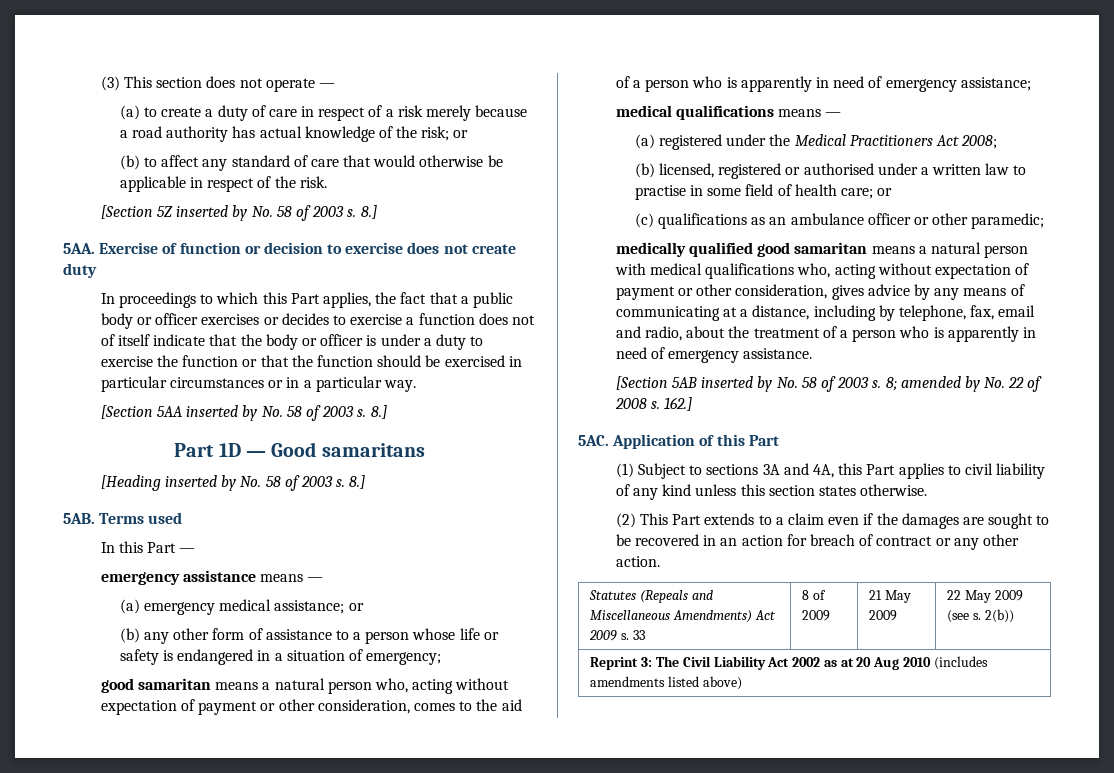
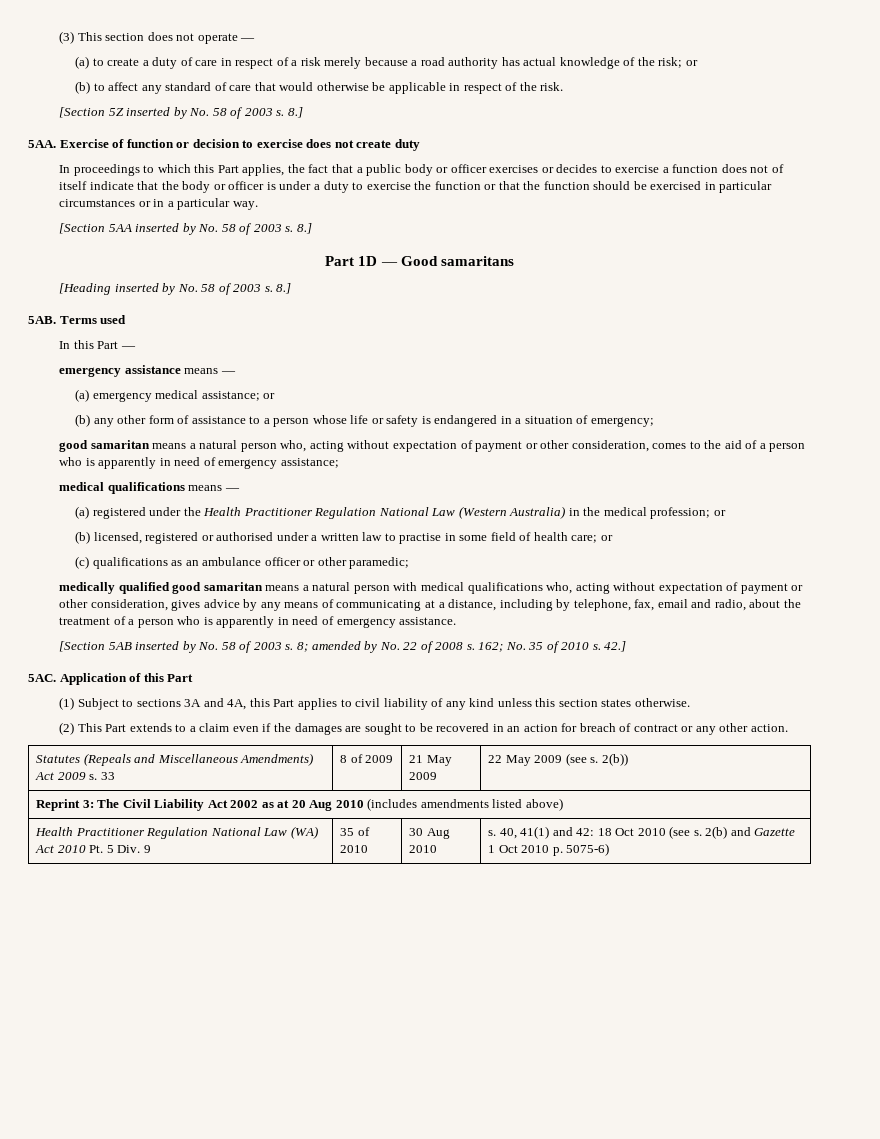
- (a) registered under the Medical Practitioners Act 2008;
+ (a) registered under the Health Practitioner Regulation National Law (Western Australia) in the medical profession; or
- 162.]
+ 162; No. 35 of 2010 s. 42.]
+ Health Practitioner Regulation National Law (WA) Act 2010 Pt. 5 Div. 9 | 35 of 2010 | 30 Aug 2010 | s. 40, 41(1) and 42: 18 Oct 2010 (see s. 2(b) and Gazette 1 Oct 2010 p. 5075-6)

